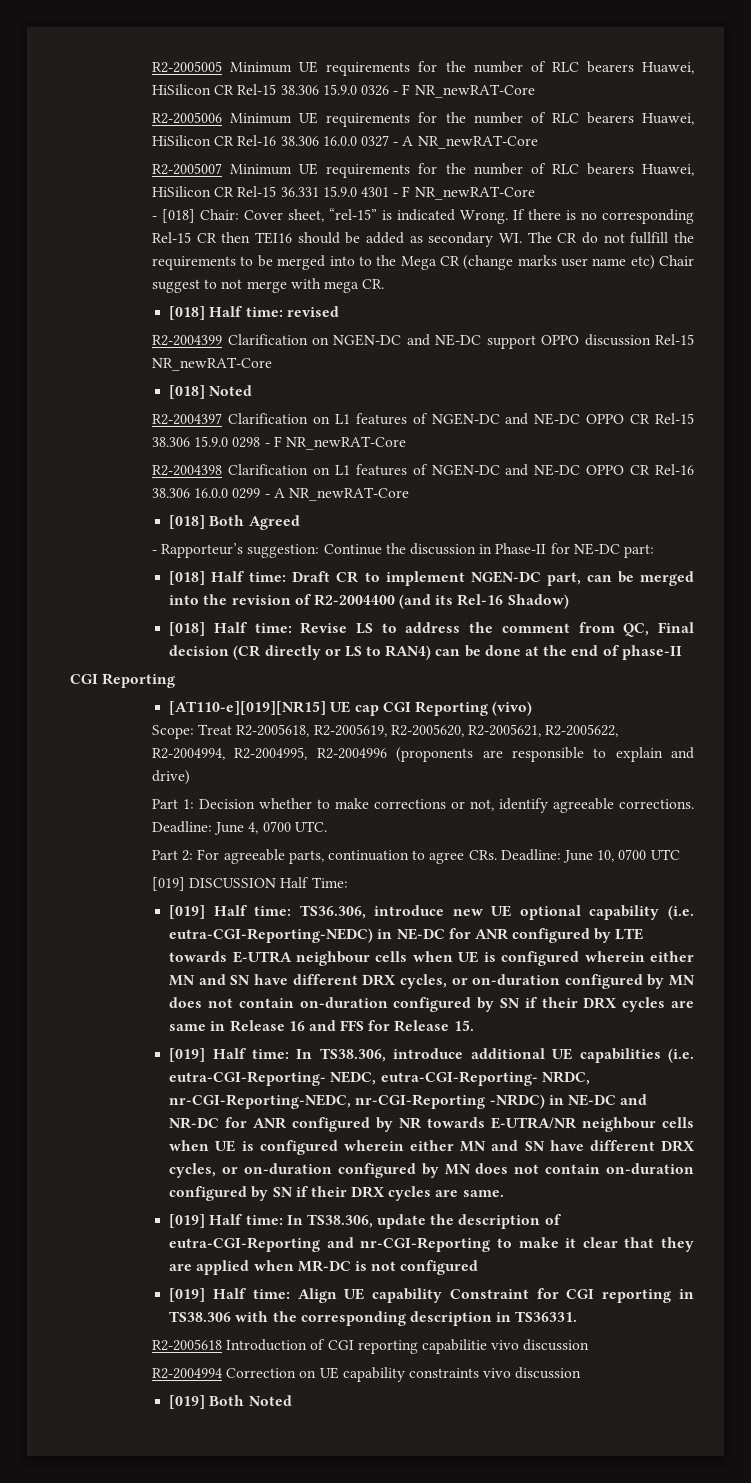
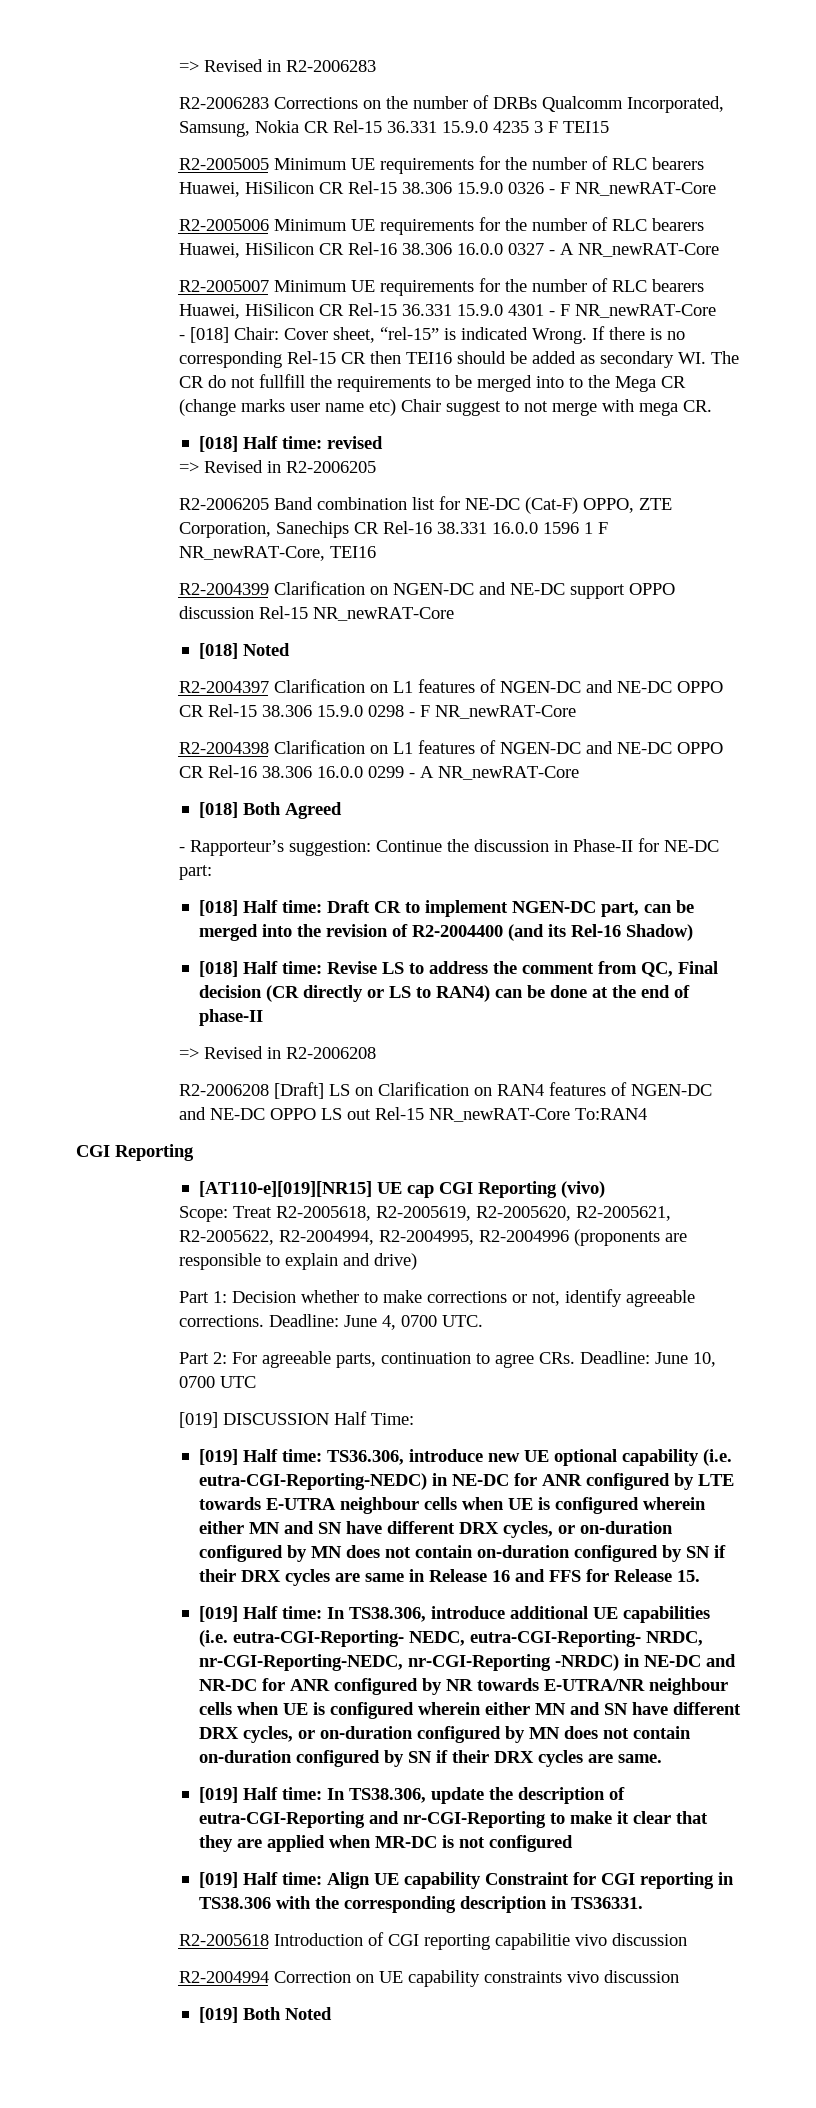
+ => Revised in R2-2006283
+ R2-2006283 Corrections on the number of DRBs Qualcomm Incorporated, Samsung, Nokia CR Rel-15 36.331 15.9.0 4235 3 F TEI15
+ => Revised in R2-2006205
+ R2-2006205 Band combination list for NE-DC (Cat-F) OPPO, ZTE Corporation, Sanechips CR Rel-16 38.331 16.0.0 1596 1 F NR_newRAT-Core, TEI16
+ => Revised in R2-2006208
+ R2-2006208 [Draft] LS on Clarification on RAN4 features of NGEN-DC and NE-DC OPPO LS out Rel-15 NR_newRAT-Core To:RAN4

